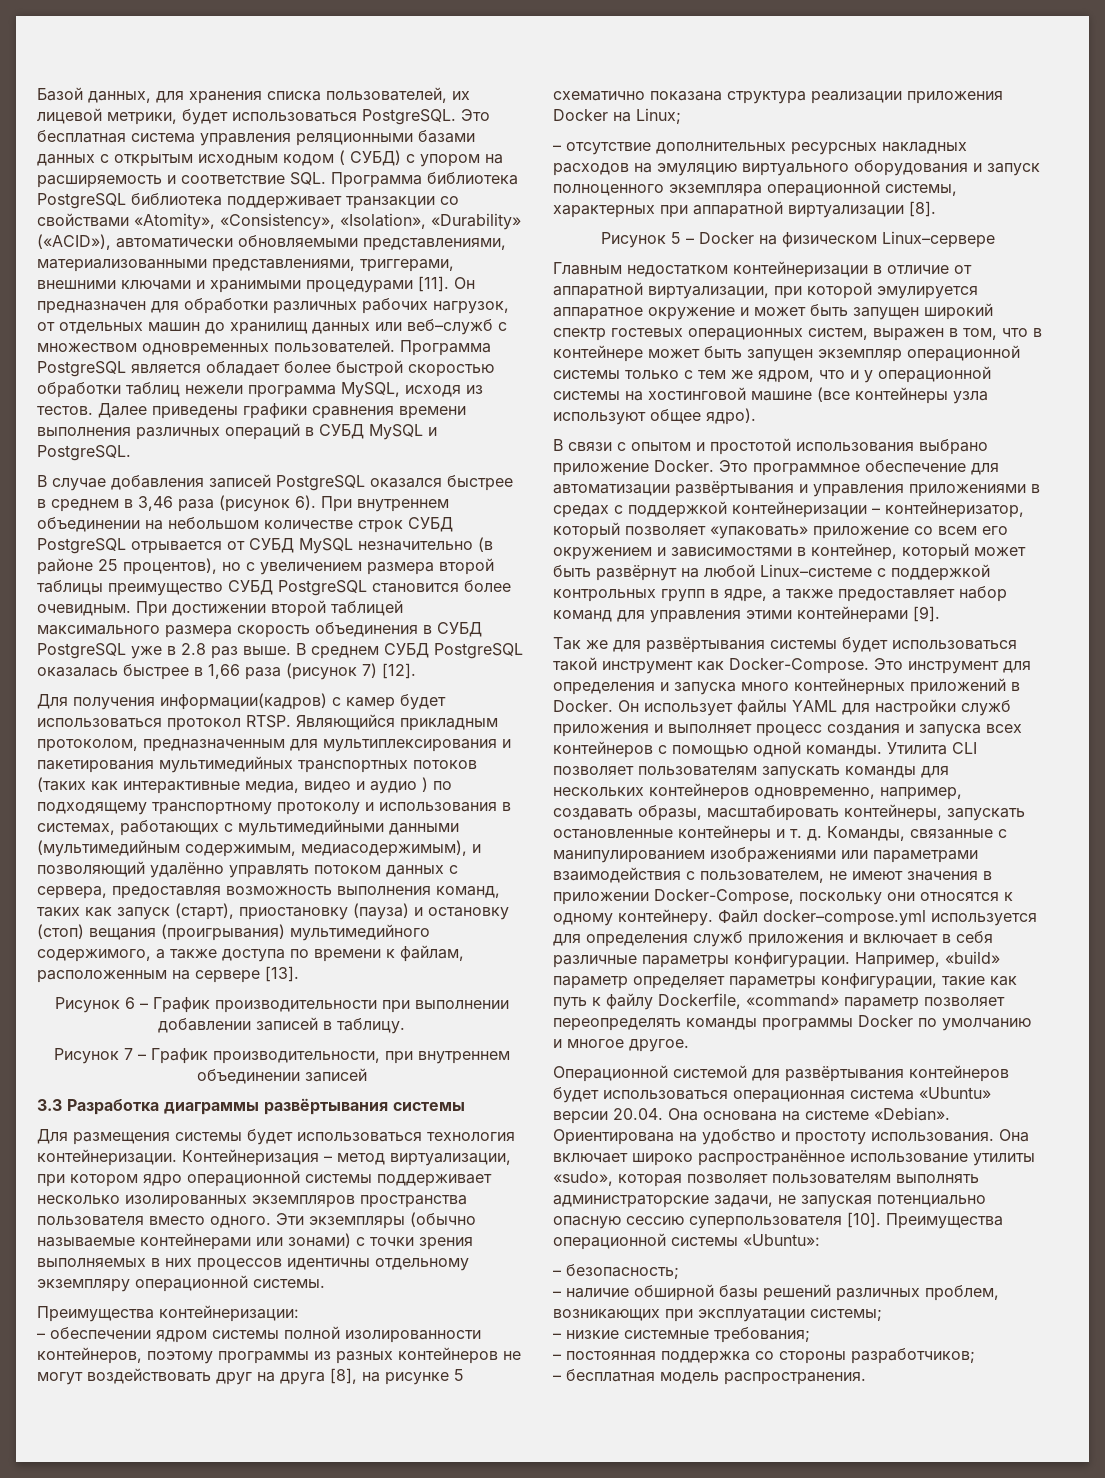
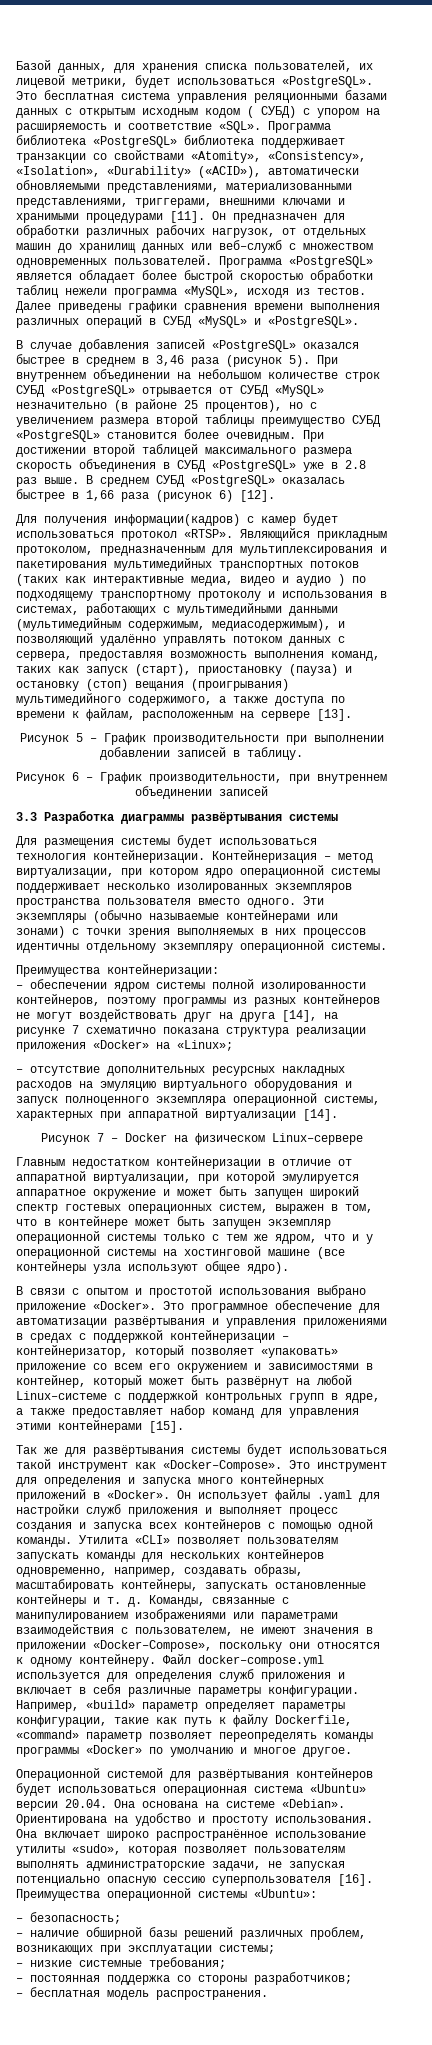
- Базой данных, для хранения списка пользователей, их лицевой метрики, будет использоваться PostgreSQL.
+ Базой данных, для хранения списка пользователей, их лицевой метрики, будет использоваться «PostgreSQL».
- Это бесплатная система управления реляционными базами данных с открытым исходным кодом ( СУБД) с упором на расширяемость и соответствие SQL. Программа библиотека PostgreSQL библиотека поддерживает транзакции со свойствами «Atomity», «Consistency», «Isolation», «Durability» («ACID»), автоматически обновляемыми представлениями, материализованными представлениями, триггерами, внешними ключами и хранимыми процедурами [11].
+ Это бесплатная система управления реляционными базами данных с открытым исходным кодом ( СУБД) с упором на расширяемость и соответствие «SQL». Программа библиотека «PostgreSQL» библиотека поддерживает транзакции со свойствами «Atomity», «Consistency», «Isolation», «Durability» («ACID»), автоматически обновляемыми представлениями, материализованными представлениями, триггерами, внешними ключами и хранимыми процедурами [11].
- Программа PostgreSQL является обладает более быстрой скоростью обработки таблиц нежели программа MySQL, исходя из тестов.
+ Программа «PostgreSQL» является обладает более быстрой скоростью обработки таблиц нежели программа «MySQL», исходя из тестов.
- Далее приведены графики сравнения времени выполнения различных операций в СУБД MySQL и PostgreSQL.
+ Далее приведены графики сравнения времени выполнения различных операций в СУБД «MySQL» и «PostgreSQL».
- В случае добавления записей PostgreSQL оказался быстрее в среднем в 3,46 раза (рисунок 6).
+ В случае добавления записей «PostgreSQL» оказался быстрее в среднем в 3,46 раза (рисунок 5).
- При внутреннем объединении на небольшом количестве строк СУБД PostgreSQL отрывается от СУБД MySQL незначительно (в районе 25 процентов), но с увеличением размера второй таблицы преимущество СУБД PostgreSQL становится более очевидным.
+ При внутреннем объединении на небольшом количестве строк СУБД «PostgreSQL» отрывается от СУБД «MySQL» незначительно (в районе 25 процентов), но с увеличением размера второй таблицы преимущество СУБД «PostgreSQL» становится более очевидным.
- При достижении второй таблицей максимального размера скорость объединения в СУБД PostgreSQL уже в 2.8 раз выше.
+ При достижении второй таблицей максимального размера скорость объединения в СУБД «PostgreSQL» уже в 2.8 раз выше.
- В среднем СУБД PostgreSQL оказалась быстрее в 1,66 раза (рисунок 7) [12].
+ В среднем СУБД «PostgreSQL» оказалась быстрее в 1,66 раза (рисунок 6) [12].
- Для получения информации(кадров) с камер будет использоваться протокол RTSP.
+ Для получения информации(кадров) с камер будет использоваться протокол «RTSP».
- Рисунок 6 – График производительности при выполнении добавлении записей в таблицу.
+ Рисунок 5 – График производительности при выполнении добавлении записей в таблицу.
- Рисунок 7 – График производительности, при внутреннем объединении записей
+ Рисунок 6 – График производительности, при внутреннем объединении записей
- – обеспечении ядром системы полной изолированности контейнеров, поэтому программы из разных контейнеров не могут воздействовать друг на друга [8], на рисунке 5 схематично показана структура реализации приложения Docker на Linux;
+ – обеспечении ядром системы полной изолированности контейнеров, поэтому программы из разных контейнеров не могут воздействовать друг на друга [14], на рисунке 7 схематично показана структура реализации приложения «Docker» на «Linux»;
- – отсутствие дополнительных ресурсных накладных расходов на эмуляцию виртуального оборудования и запуск полноценного экземпляра операционной системы, характерных при аппаратной виртуализации [8].
- Рисунок 5 – Docker на физическом Linux–сервере
+ – отсутствие дополнительных ресурсных накладных расходов на эмуляцию виртуального оборудования и запуск полноценного экземпляра операционной системы, характерных при аппаратной виртуализации [14].
+ Рисунок 7 – Docker на физическом Linux–сервере
- В связи с опытом и простотой использования выбрано приложение Docker.
+ В связи с опытом и простотой использования выбрано приложение «Docker».
- Это программное обеспечение для автоматизации развёртывания и управления приложениями в средах с поддержкой контейнеризации – контейнеризатор, который позволяет «упаковать» приложение со всем его окружением и зависимостями в контейнер, который может быть развёрнут на любой Linux–системе с поддержкой контрольных групп в ядре, а также предоставляет набор команд для управления этими контейнерами [9].
+ Это программное обеспечение для автоматизации развёртывания и управления приложениями в средах с поддержкой контейнеризации – контейнеризатор, который позволяет «упаковать» приложение со всем его окружением и зависимостями в контейнер, который может быть развёрнут на любой Linux–системе с поддержкой контрольных групп в ядре, а также предоставляет набор команд для управления этими контейнерами [15].
- Так же для развёртывания сиcтемы будет использоваться такой инструмент как Docker-Compose.
+ Так же для развёртывания сиcтемы будет использоваться такой инструмент как «Docker–Compose».
- Это инструмент для определения и запуска много контейнерных приложений в Docker.
+ Это инструмент для определения и запуска много контейнерных приложений в «Docker».
- Он использует файлы YAML для настройки служб приложения и выполняет процесс создания и запуска всех контейнеров с помощью одной команды.
+ Он использует файлы .yaml для настройки служб приложения и выполняет процесс создания и запуска всех контейнеров с помощью одной команды.
- Утилита CLI позволяет пользователям запускать команды для нескольких контейнеров одновременно, например, создавать образы, масштабировать контейнеры, запускать остановленные контейнеры и т. д.
+ Утилита «CLI» позволяет пользователям запускать команды для нескольких контейнеров одновременно, например, создавать образы, масштабировать контейнеры, запускать остановленные контейнеры и т. д.
- Команды, связанные с манипулированием изображениями или параметрами взаимодействия с пользователем, не имеют значения в приложении Docker-Compose, поскольку они относятся к одному контейнеру.
+ Команды, связанные с манипулированием изображениями или параметрами взаимодействия с пользователем, не имеют значения в приложении «Docker–Compose», поскольку они относятся к одному контейнеру.
- Например, «build» параметр определяет параметры конфигурации, такие как путь к файлу Dockerfile, «command» параметр позволяет переопределять команды программы Docker по умолчанию и многое другое.
+ Например, «build» параметр определяет параметры конфигурации, такие как путь к файлу Dockerfile, «command» параметр позволяет переопределять команды программы «Docker» по умолчанию и многое другое.
- Она включает широко распространённое использование утилиты «sudo», которая позволяет пользователям выполнять администраторские задачи, не запуская потенциально опасную сессию суперпользователя [10].
+ Она включает широко распространённое использование утилиты «sudo», которая позволяет пользователям выполнять администраторские задачи, не запуская потенциально опасную сессию суперпользователя [16].

